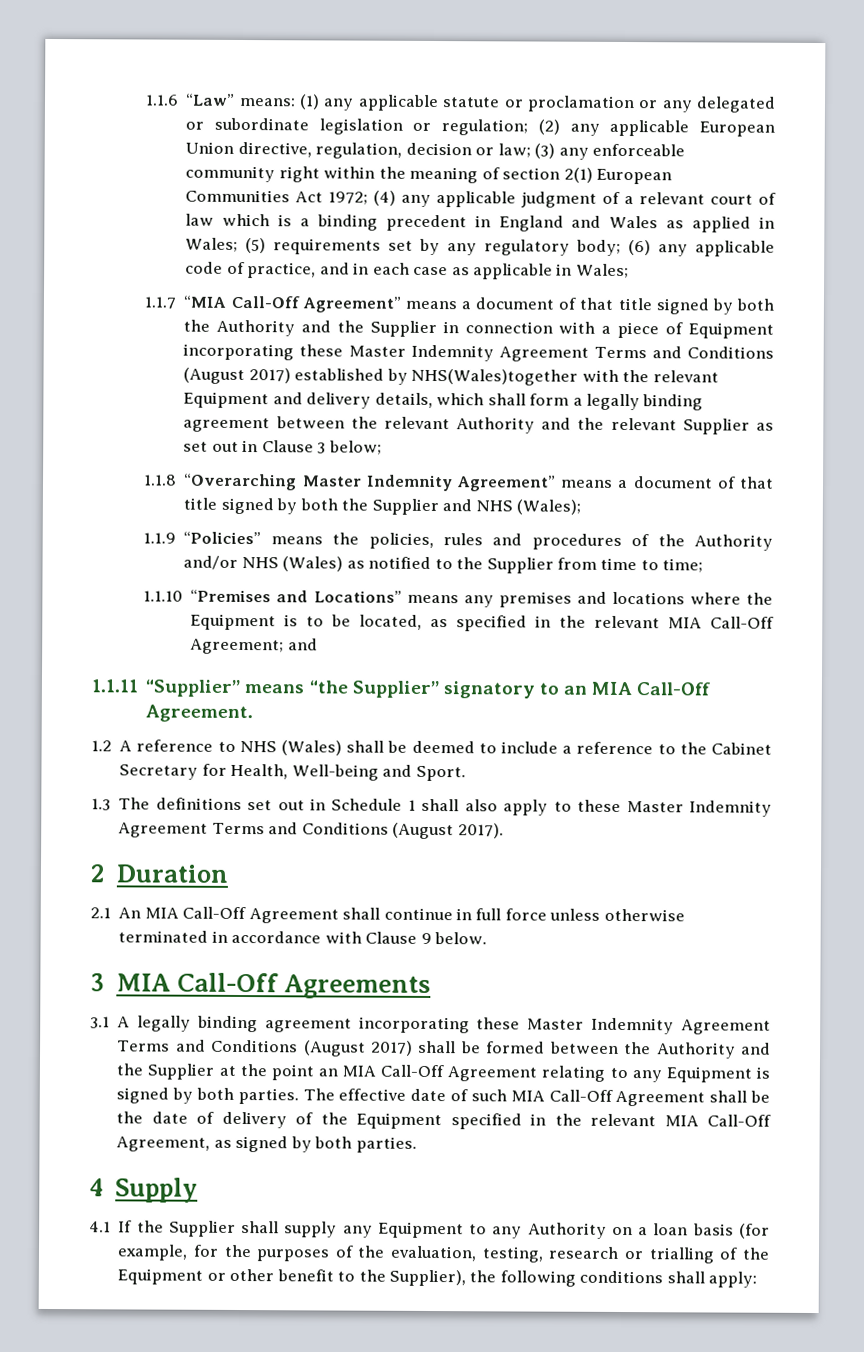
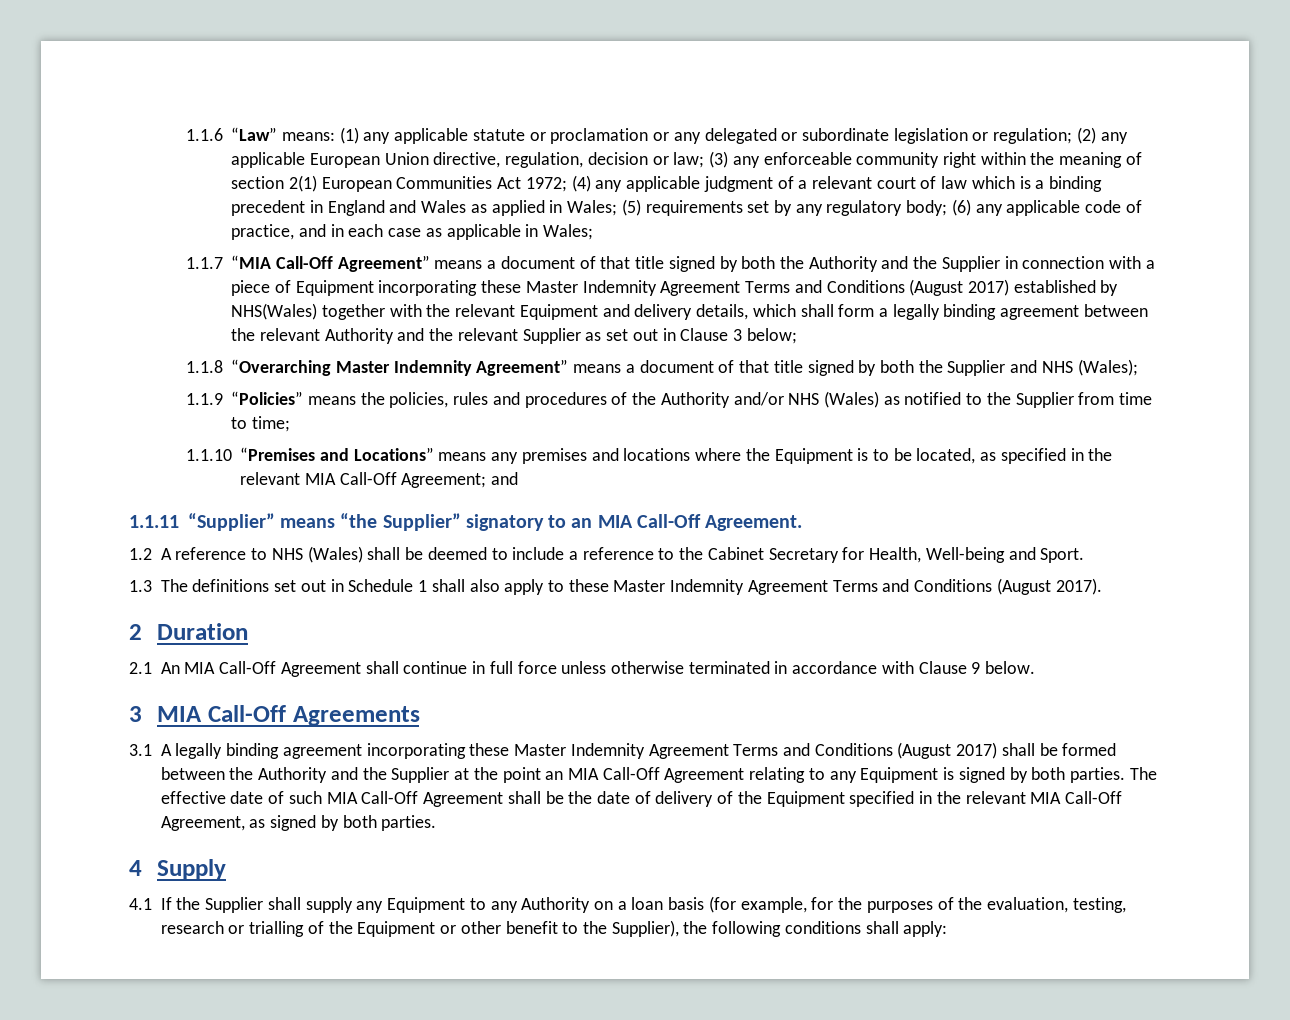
- 1.1.7 “MIA Call-Off Agreement” means a document of that title signed by both the Authority and the Supplier in connection with a piece of Equipment incorporating these Master Indemnity Agreement Terms and Conditions (August 2017) established by NHS(Wales)together with the relevant Equipment and delivery details, which shall form a legally binding agreement between the relevant Authority and the relevant Supplier as set out in Clause 3 below;
+ 1.1.7 “MIA Call-Off Agreement” means a document of that title signed by both the Authority and the Supplier in connection with a piece of Equipment incorporating these Master Indemnity Agreement Terms and Conditions (August 2017) established by NHS(Wales) together with the relevant Equipment and delivery details, which shall form a legally binding agreement between the relevant Authority and the relevant Supplier as set out in Clause 3 below;

